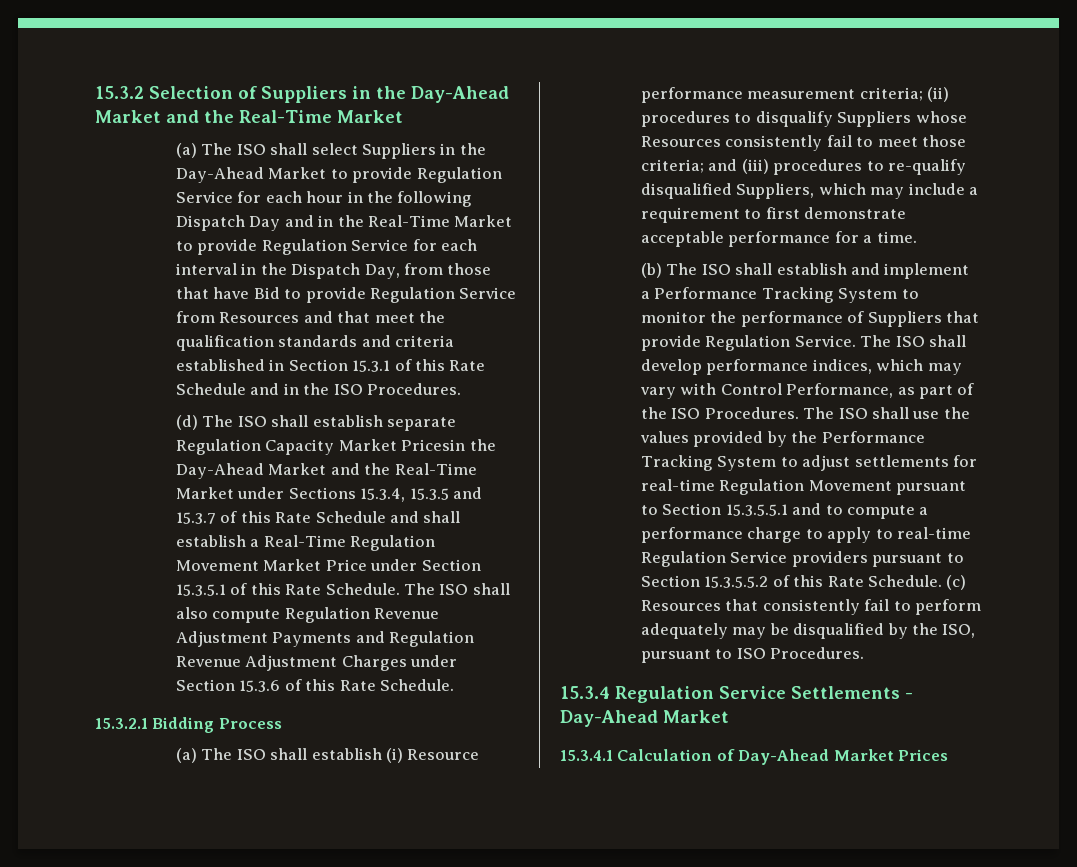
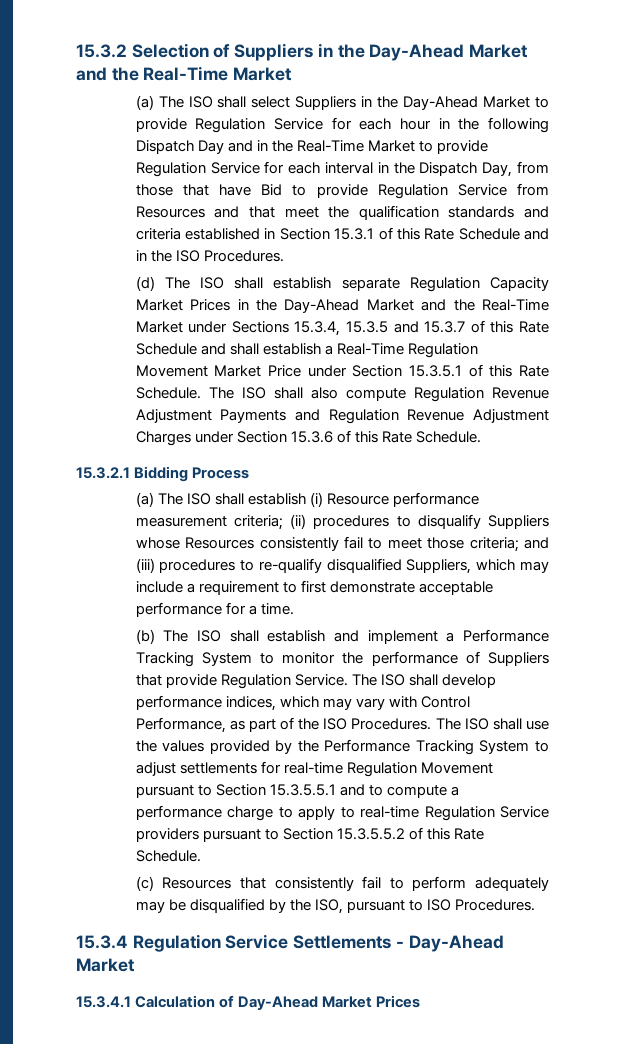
- (d) The ISO shall establish separate Regulation Capacity Market Pricesin the Day-Ahead Market and the Real-Time Market under Sections 15.3.4, 15.3.5 and 15.3.7 of this Rate Schedule and shall establish a Real-Time Regulation Movement Market Price under Section 15.3.5.1 of this Rate Schedule.
+ (d) The ISO shall establish separate Regulation Capacity Market Prices in the Day-Ahead Market and the Real-Time Market under Sections 15.3.4, 15.3.5 and 15.3.7 of this Rate Schedule and shall establish a Real-Time Regulation Movement Market Price under Section 15.3.5.1 of this Rate Schedule.
- The ISO shall use the values provided by the Performance Tracking System to adjust settlements for real-time Regulation Movement pursuant to Section 15.3.5.5.1 and to compute a performance charge to apply to real-time Regulation Service providers pursuant to Section 15.3.5.5.2 of this Rate Schedule. (c) Resources that consistently fail to perform adequately may be disqualified by the ISO, pursuant to ISO Procedures.
+ The ISO shall use the values provided by the Performance Tracking System to adjust settlements for real-time Regulation Movement pursuant to Section 15.3.5.5.1 and to compute a performance charge to apply to real-time Regulation Service providers pursuant to Section 15.3.5.5.2 of this Rate Schedule.
+ (c) Resources that consistently fail to perform adequately may be disqualified by the ISO, pursuant to ISO Procedures.

